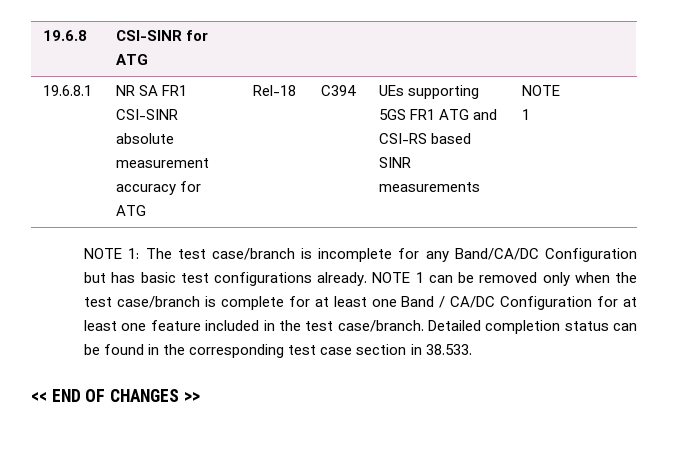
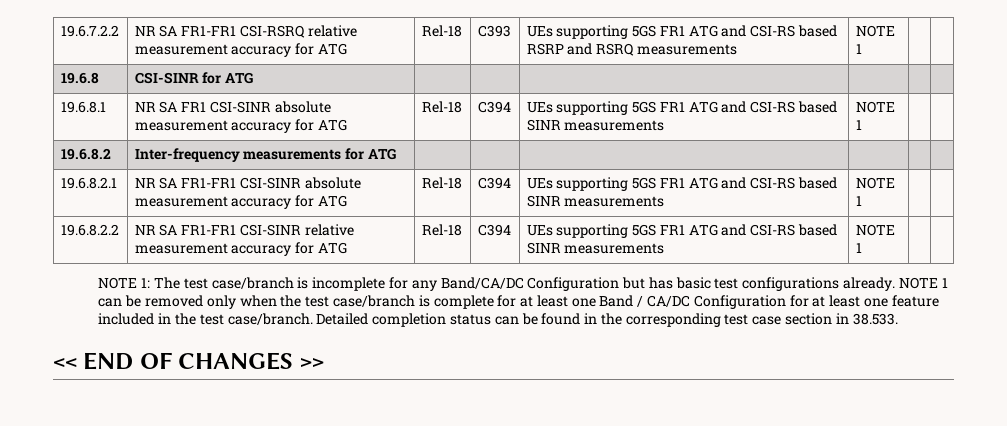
+ 19.6.7.2.2 | NR SA FR1-FR1 CSI-RSRQ relative measurement accuracy for ATG | Rel-18 | C393 | UEs supporting 5GS FR1 ATG and CSI-RS based RSRP and RSRQ measurements | NOTE 1 | |
+ 19.6.8.2 | Inter-frequency measurements for ATG | | | | | |
+ 19.6.8.2.1 | NR SA FR1-FR1 CSI-SINR absolute measurement accuracy for ATG | Rel-18 | C394 | UEs supporting 5GS FR1 ATG and CSI-RS based SINR measurements | NOTE 1 | |
+ 19.6.8.2.2 | NR SA FR1-FR1 CSI-SINR relative measurement accuracy for ATG | Rel-18 | C394 | UEs supporting 5GS FR1 ATG and CSI-RS based SINR measurements | NOTE 1 | |

